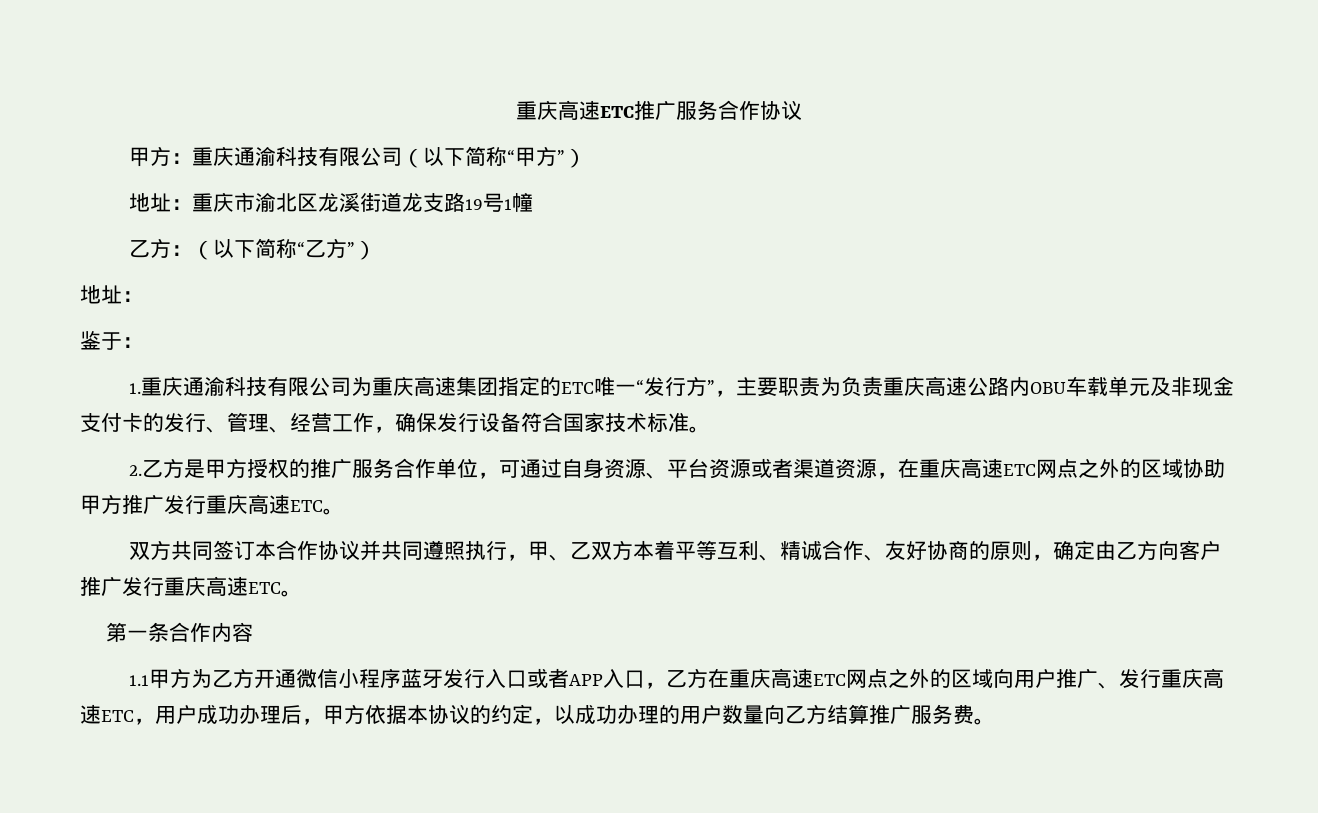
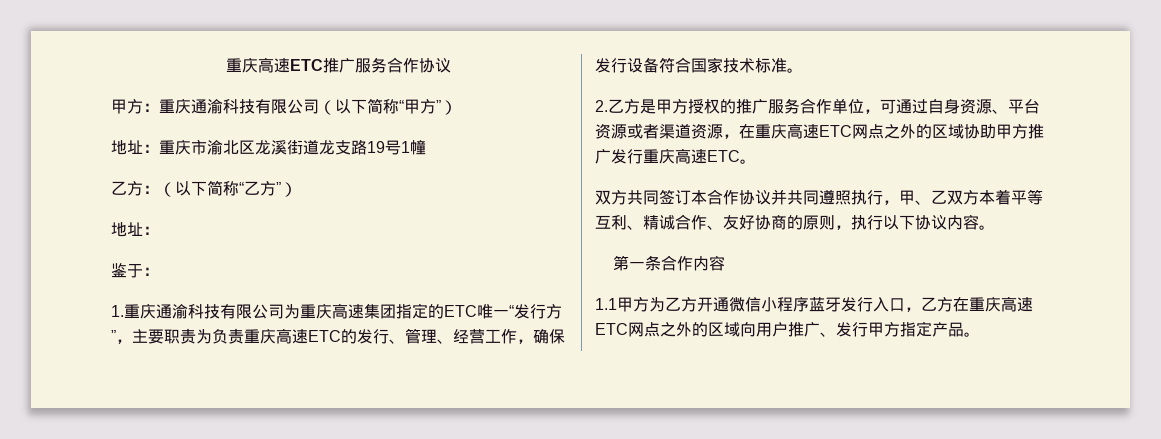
- 1.重庆通渝科技有限公司为重庆高速集团指定的ETC唯一“发行方”，主要职责为负责重庆高速公路内OBU车载单元及非现金支付卡的发行、管理、经营工作，确保发行设备符合国家技术标准。
+ 1.重庆通渝科技有限公司为重庆高速集团指定的ETC唯一“发行方”，主要职责为负责重庆高速ETC的发行、管理、经营工作，确保发行设备符合国家技术标准。
- 双方共同签订本合作协议并共同遵照执行，甲、乙双方本着平等互利、精诚合作、友好协商的原则，确定由乙方向客户推广发行重庆高速ETC。
+ 双方共同签订本合作协议并共同遵照执行，甲、乙双方本着平等互利、精诚合作、友好协商的原则，执行以下协议内容。
- 1.1甲方为乙方开通微信小程序蓝牙发行入口或者APP入口，乙方在重庆高速ETC网点之外的区域向用户推广、发行重庆高速ETC，用户成功办理后，甲方依据本协议的约定，以成功办理的用户数量向乙方结算推广服务费。
+ 1.1甲方为乙方开通微信小程序蓝牙发行入口，乙方在重庆高速ETC网点之外的区域向用户推广、发行甲方指定产品。

